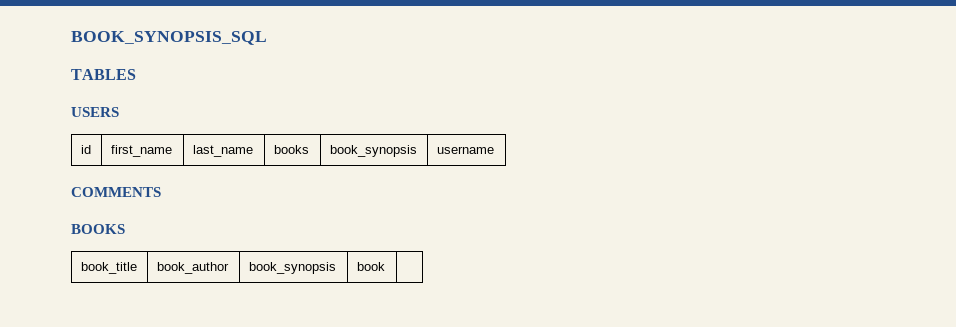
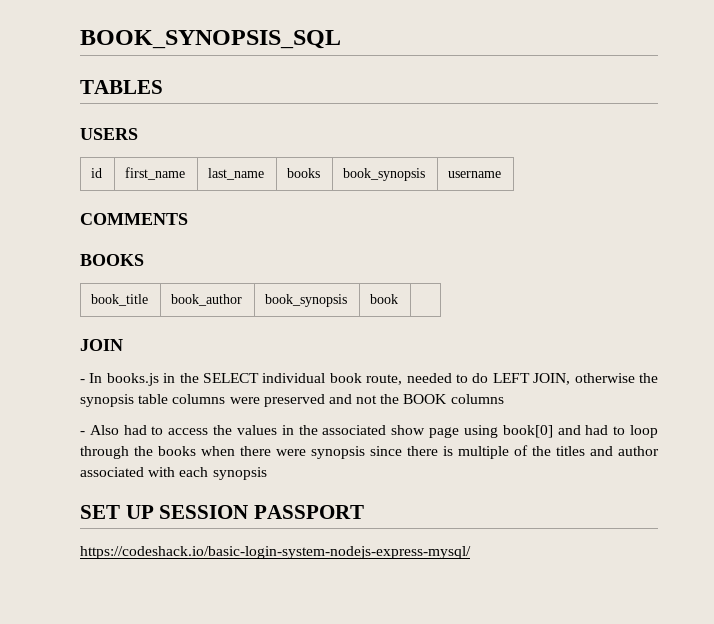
+ JOIN
+ - In books.js in the SELECT individual book route, needed to do LEFT JOIN, otherwise the synopsis table columns were preserved and not the BOOK columns
+ - Also had to access the values in the associated show page using book[0] and had to loop through the books when there were synopsis since there is multiple of the titles and author associated with each synopsis
+ SET UP SESSION PASSPORT
+ https://codeshack.io/basic-login-system-nodejs-express-mysql/

